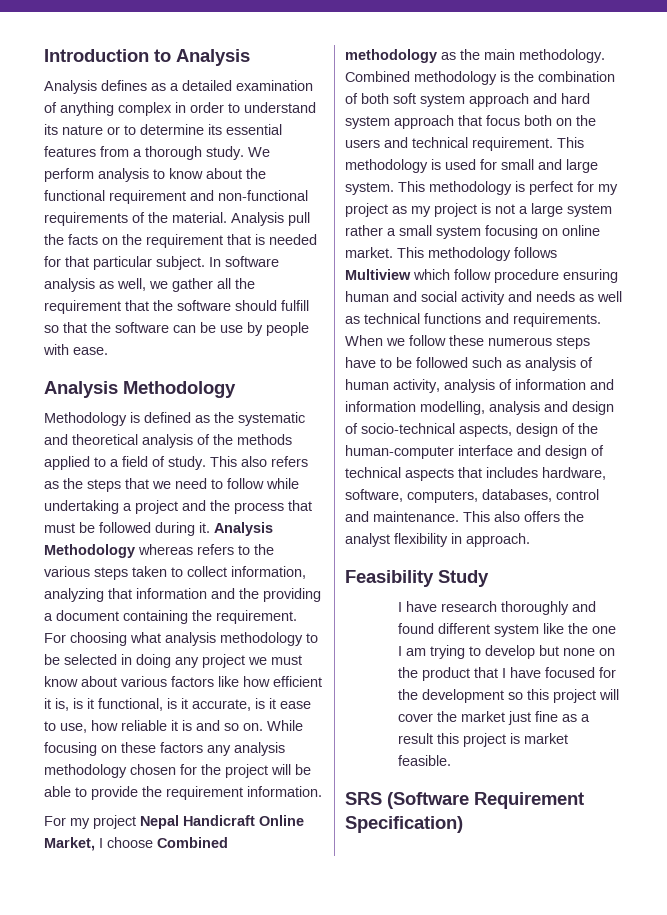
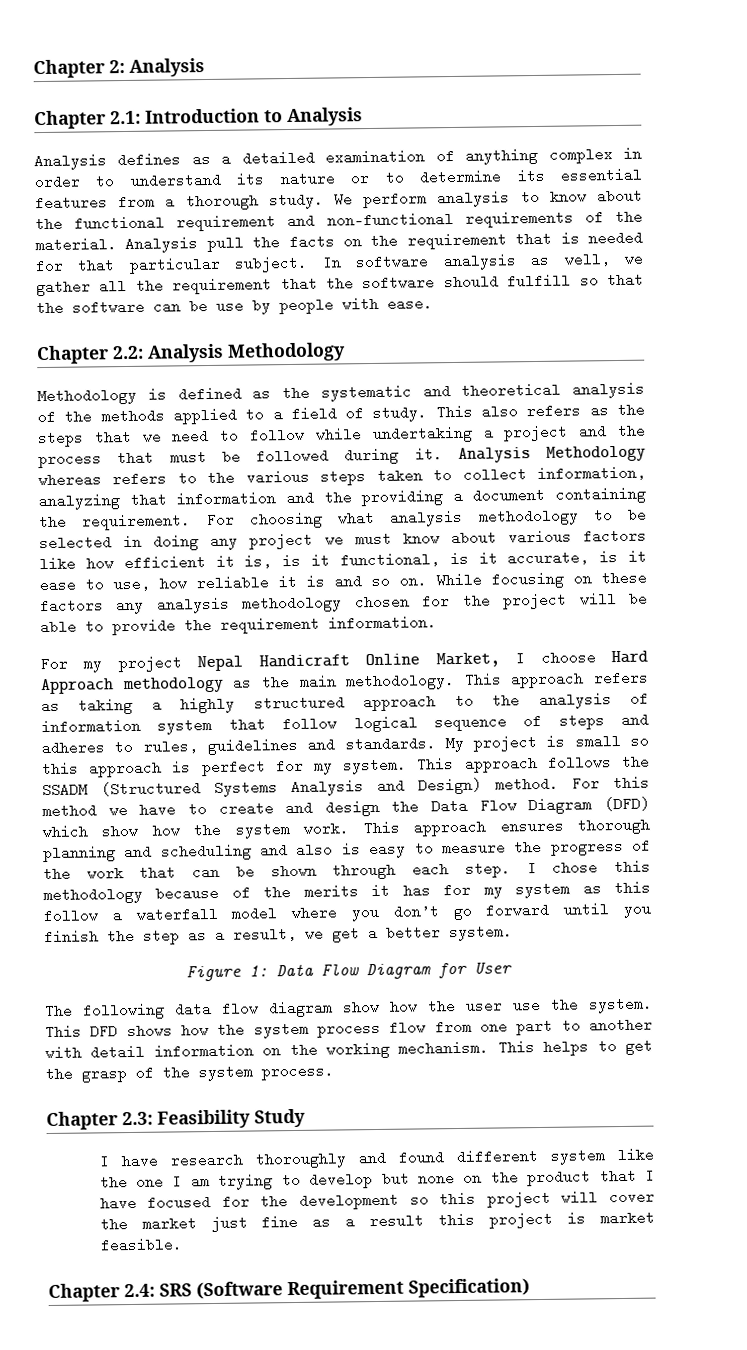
- Introduction to Analysis
+ Chapter 2: Analysis
+ Chapter 2.1: Introduction to Analysis
  In software analysis as well, we gather all the requirement that the software should fulfill so that the software can be use by people with ease.
- Analysis Methodology
+ Chapter 2.2: Analysis Methodology
- For my project Nepal Handicraft Online Market, I choose Combined methodology as the main methodology.
+ For my project Nepal Handicraft Online Market, I choose Hard Approach methodology as the main methodology.
- Combined methodology is the combination of both soft system approach and hard system approach that focus both on the users and technical requirement. This methodology is used for small and large system. This methodology is perfect for my project as my project is not a large system rather a small system focusing on online market. This methodology follows Multiview which follow procedure ensuring human and social activity and needs as well as technical functions and requirements. When we follow these numerous steps have to be followed such as analysis of human activity, analysis of information and information modelling, analysis and design of socio-technical aspects, design of the human-computer interface and design of technical aspects that includes hardware, software, computers, databases, control and maintenance. This also offers the analyst flexibility in approach.
- Feasibility Study
+ This approach refers as taking a highly structured approach to the analysis of information system that follow logical sequence of steps and adheres to rules, guidelines and standards. My project is small so this approach is perfect for my system. This approach follows the SSADM (Structured Systems Analysis and Design) method. For this method we have to create and design the Data Flow Diagram (DFD) which show how the system work. This approach ensures thorough planning and scheduling and also is easy to measure the progress of the work that can be shown through each step. I chose this methodology because of the merits it has for my system as this follow a waterfall model where you don’t go forward until you finish the step as a result, we get a better system.
+ Figure 1: Data Flow Diagram for User
+ The following data flow diagram show how the user use the system. This DFD shows how the system process flow from one part to another with detail information on the working mechanism. This helps to get the grasp of the system process.
+ Chapter 2.3: Feasibility Study
- SRS (Software Requirement Specification)
+ Chapter 2.4: SRS (Software Requirement Specification)

